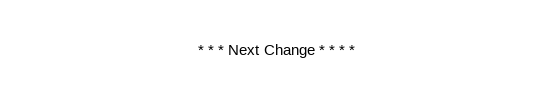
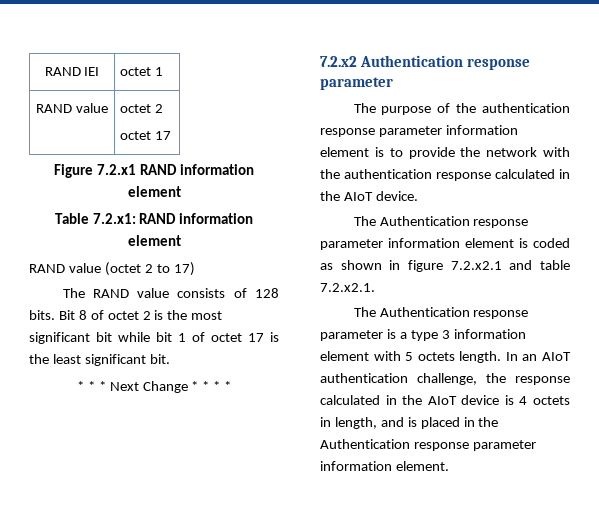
+ RAND IEI | octet 1
+ RAND value | octet 2
+ octet 17
+ Figure 7.2.x1 RAND information element
+ Table 7.2.x1: RAND information element
+ RAND value (octet 2 to 17)
+ The RAND value consists of 128 bits. Bit 8 of octet 2 is the most significant bit while bit 1 of octet 17 is the least significant bit.
+ 7.2.x2 Authentication response parameter
+ The purpose of the authentication response parameter information element is to provide the network with the authentication response calculated in the AIoT device.
+ The Authentication response parameter information element is coded as shown in figure 7.2.x2.1 and table 7.2.x2.1.
+ The Authentication response parameter is a type 3 information element with 5 octets length. In an AIoT authentication challenge, the response calculated in the AIoT device is 4 octets in length, and is placed in the Authentication response parameter information element.

